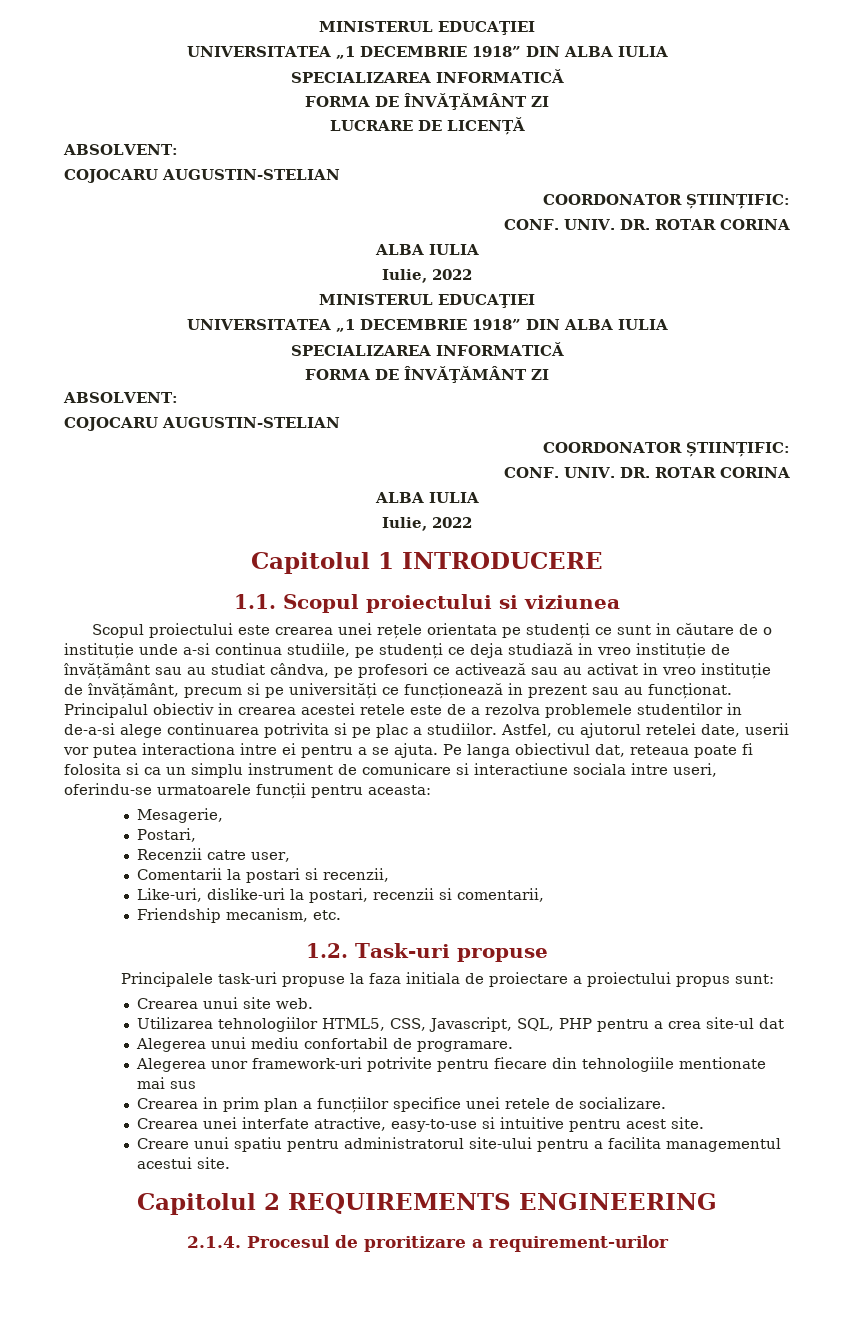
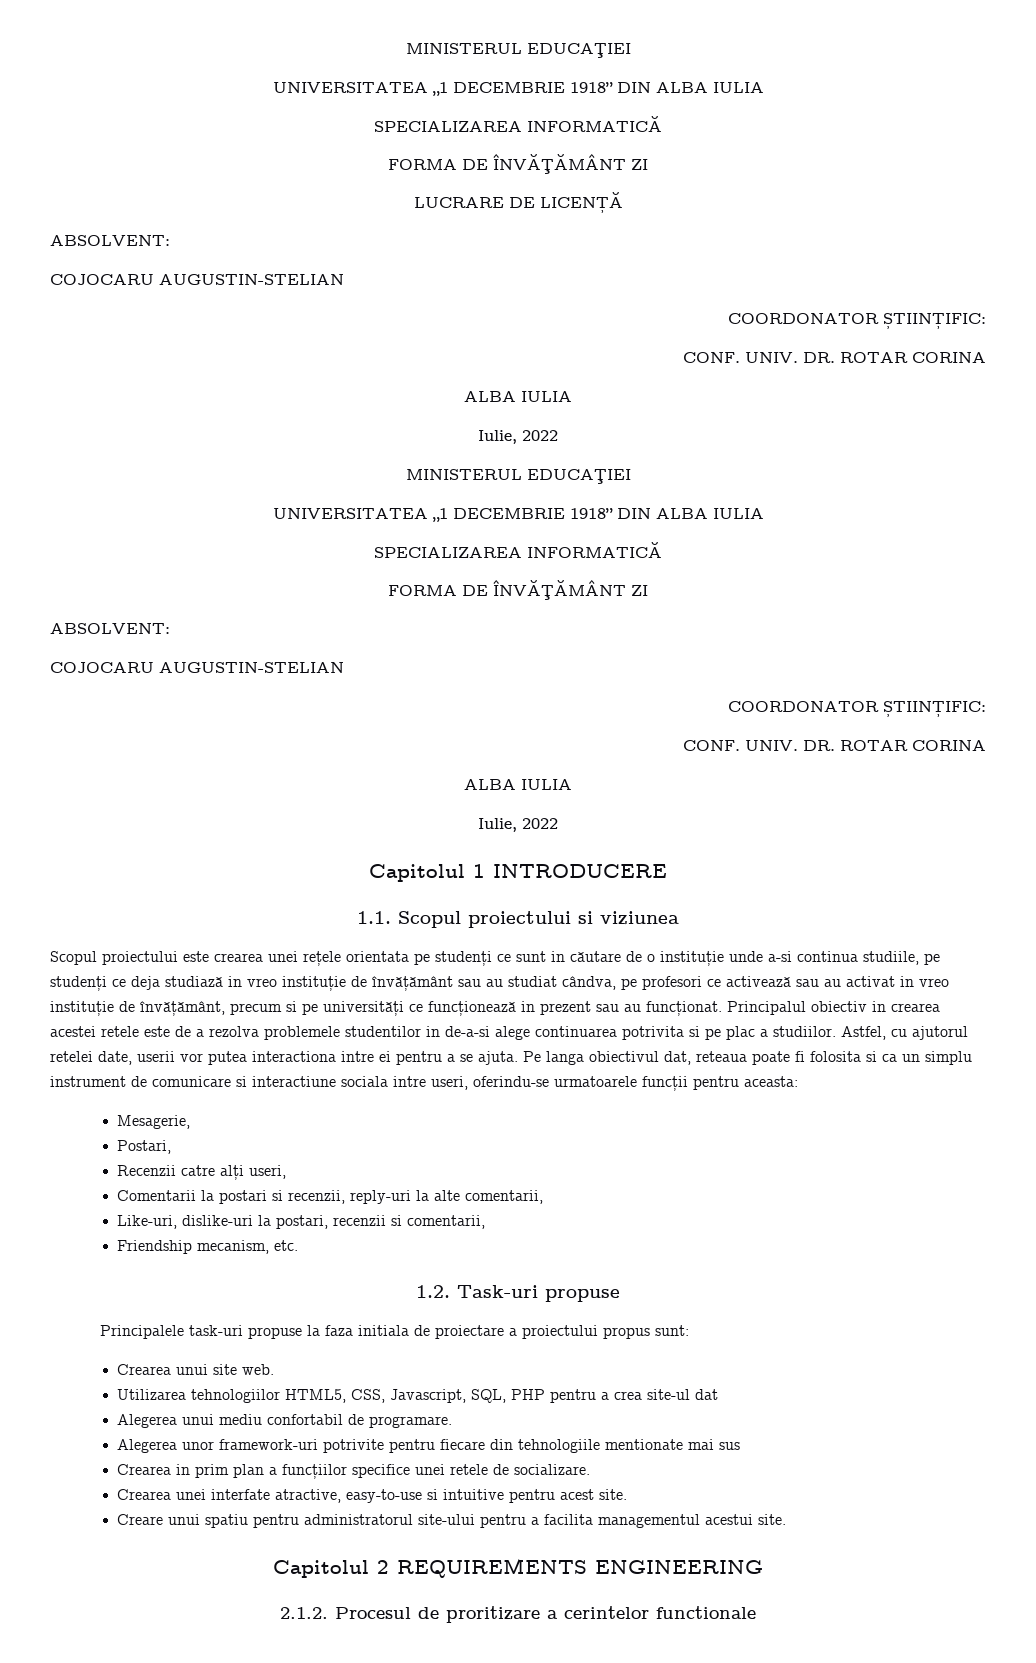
- Recenzii catre user,
+ Recenzii catre alți useri,
- Comentarii la postari si recenzii,
+ Comentarii la postari si recenzii, reply-uri la alte comentarii,
- 2.1.4. Procesul de proritizare a requirement-urilor
+ 2.1.2. Procesul de proritizare a cerintelor functionale

